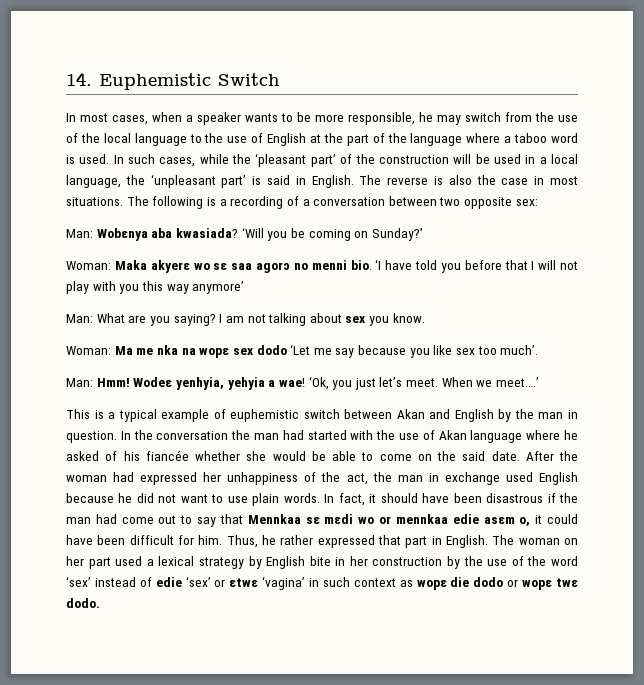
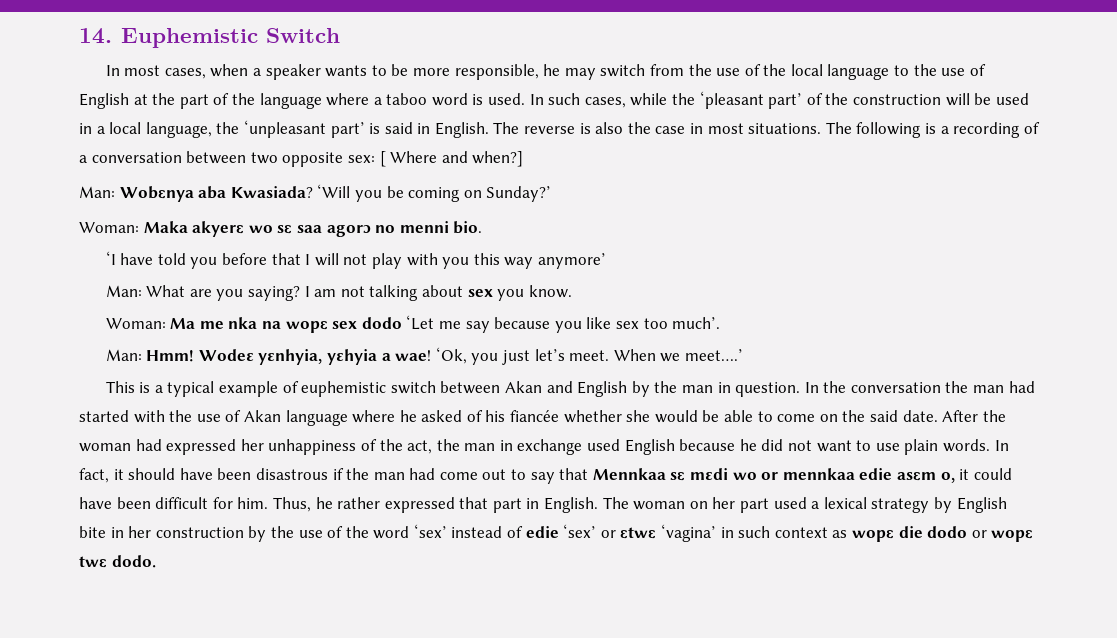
- The following is a recording of a conversation between two opposite sex:
+ The following is a recording of a conversation between two opposite sex: [ Where and when?]
- Man: Wobɛnya aba kwasiada?
+ Man: Wobɛnya aba Kwasiada?
- Woman: Maka akyerɛ wo sɛ saa agorɔ no menni bio. ‘I have told you before that I will not play with you this way anymore’
+ Woman: Maka akyerɛ wo sɛ saa agorɔ no menni bio.
+ ‘I have told you before that I will not play with you this way anymore’
- Wodeɛ yenhyia, yehyia a wae!
+ Wodeε yεnhyia, yεhyia a wae!
- In fact, it should have been disastrous if the man had come out to say that Mennkaa sɛ mɛdi wo or mennkaa edie asɛm o, it could have been difficult for him.
+ In fact, it should have been disastrous if the man had come out to say that Mennkaa sɛ mεdi wo or mennkaa edie asɛm o, it could have been difficult for him.

